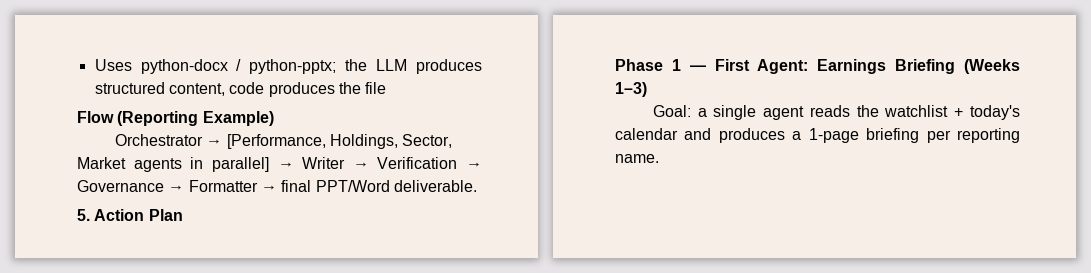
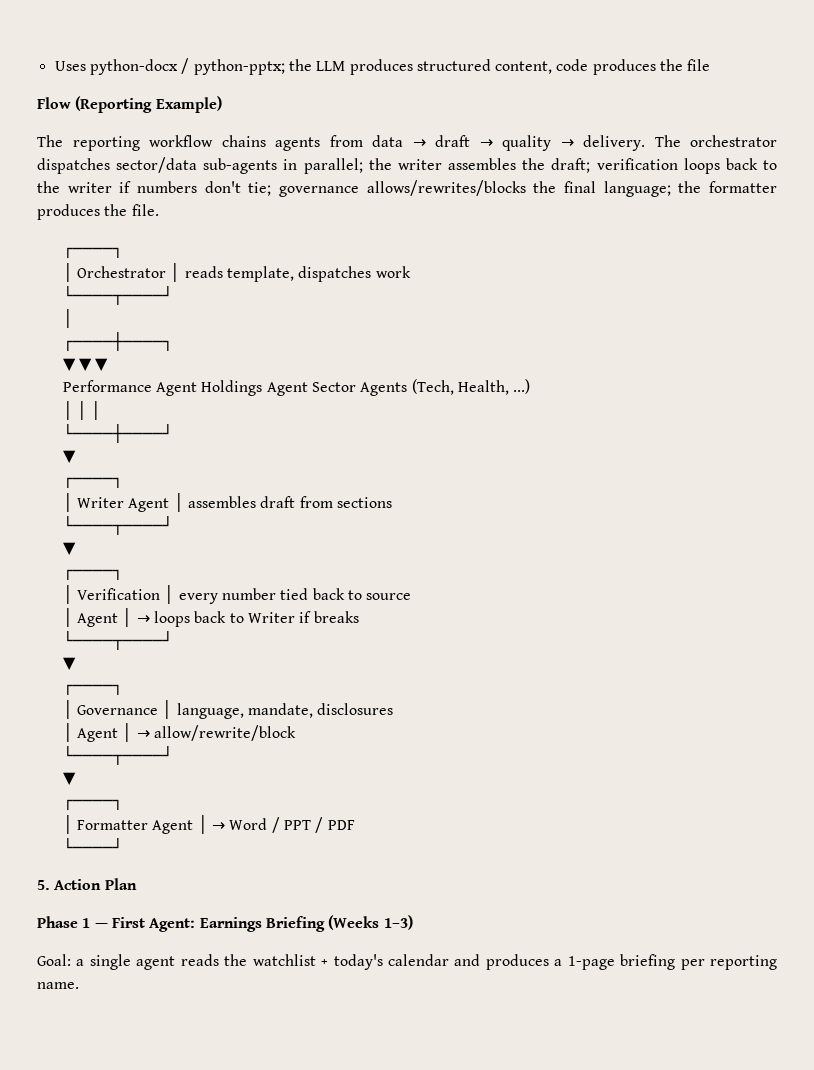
- Orchestrator → [Performance, Holdings, Sector, Market agents in parallel] → Writer → Verification → Governance → Formatter → final PPT/Word deliverable.
+ The reporting workflow chains agents from data → draft → quality → delivery. The orchestrator dispatches sector/data sub-agents in parallel; the writer assembles the draft; verification loops back to the writer if numbers don't tie; governance allows/rewrites/blocks the final language; the formatter produces the file.
+ ┌────┐
+ │ Orchestrator │ reads template, dispatches work
+ └────┬────┘
+ │
+ ┌────┼────┐
+ ▼ ▼ ▼
+ Performance Agent Holdings Agent Sector Agents (Tech, Health, ...)
+ │ │ │
+ └────┼────┘
+ ▼
+ ┌────┐
+ │ Writer Agent │ assembles draft from sections
+ └────┬────┘
+ ▼
+ ┌────┐
+ │ Verification │ every number tied back to source
+ │ Agent │ → loops back to Writer if breaks
+ └────┬────┘
+ ▼
+ ┌────┐
+ │ Governance │ language, mandate, disclosures
+ │ Agent │ → allow/rewrite/block
+ └────┬────┘
+ ▼
+ ┌────┐
+ │ Formatter Agent │ → Word / PPT / PDF
+ └────┘

